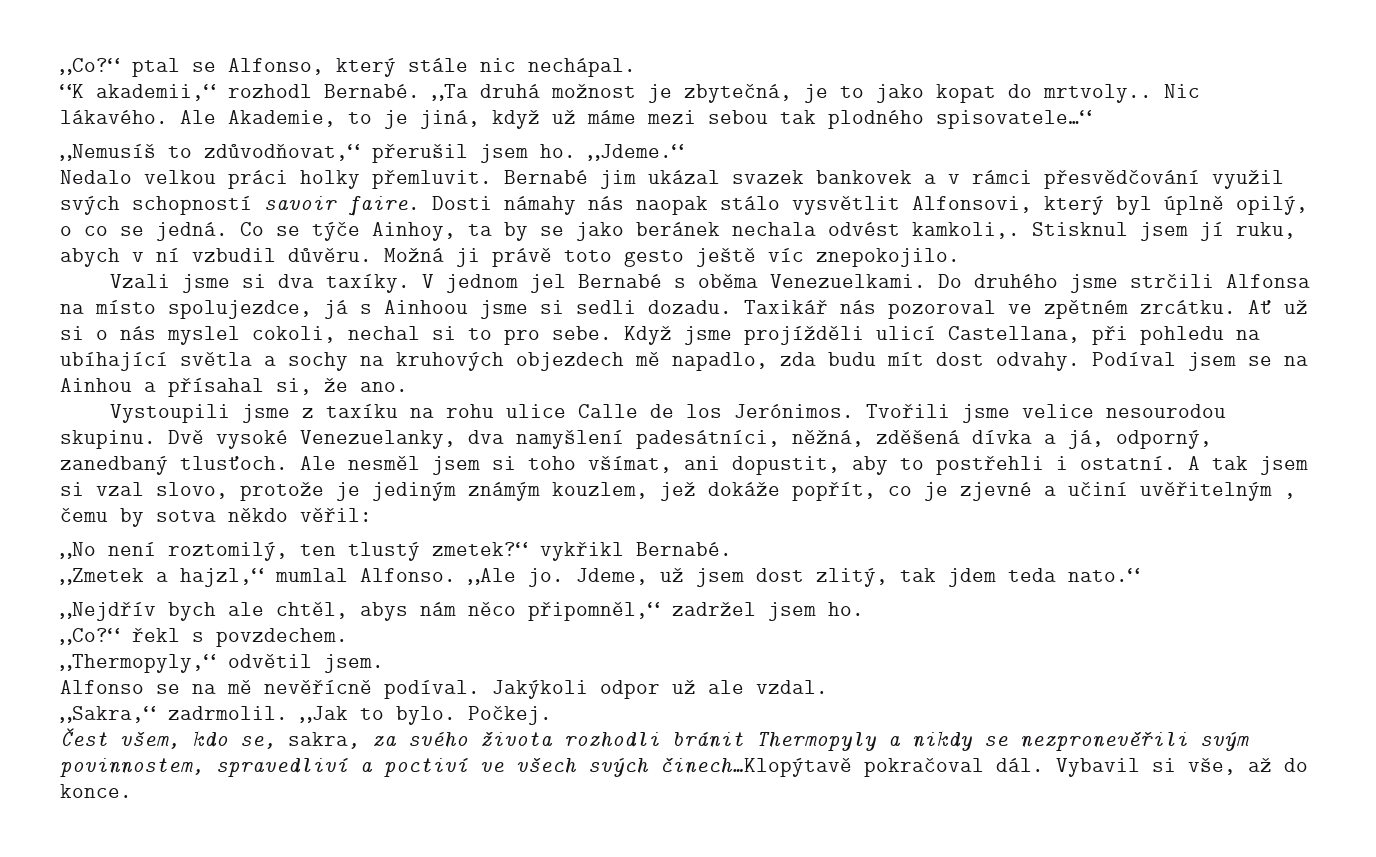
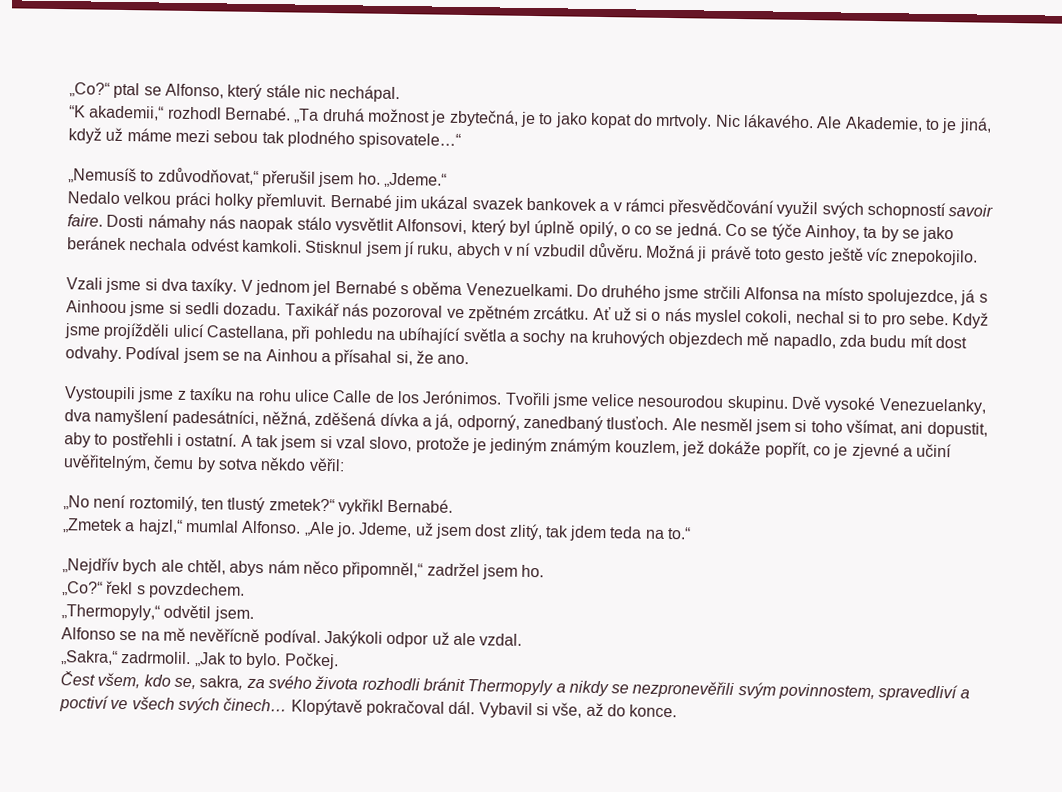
- „Ta druhá možnost je zbytečná, je to jako kopat do mrtvoly..
+ „Ta druhá možnost je zbytečná, je to jako kopat do mrtvoly.
- Co se týče Ainhoy, ta by se jako beránek nechala odvést kamkoli,.
+ Co se týče Ainhoy, ta by se jako beránek nechala odvést kamkoli.
- A tak jsem si vzal slovo, protože je jediným známým kouzlem, jež dokáže popřít, co je zjevné a učiní uvěřitelným , čemu by sotva někdo věřil:
+ A tak jsem si vzal slovo, protože je jediným známým kouzlem, jež dokáže popřít, co je zjevné a učiní uvěřitelným, čemu by sotva někdo věřil:
- Jdeme, už jsem dost zlitý, tak jdem teda nato.“
+ Jdeme, už jsem dost zlitý, tak jdem teda na to.“
- Čest všem, kdo se, sakra, za svého života rozhodli bránit Thermopyly a nikdy se nezpronevěřili svým povinnostem, spravedliví a poctiví ve všech svých činech…Klopýtavě pokračoval dál.
+ Čest všem, kdo se, sakra, za svého života rozhodli bránit Thermopyly a nikdy se nezpronevěřili svým povinnostem, spravedliví a poctiví ve všech svých činech… Klopýtavě pokračoval dál.

